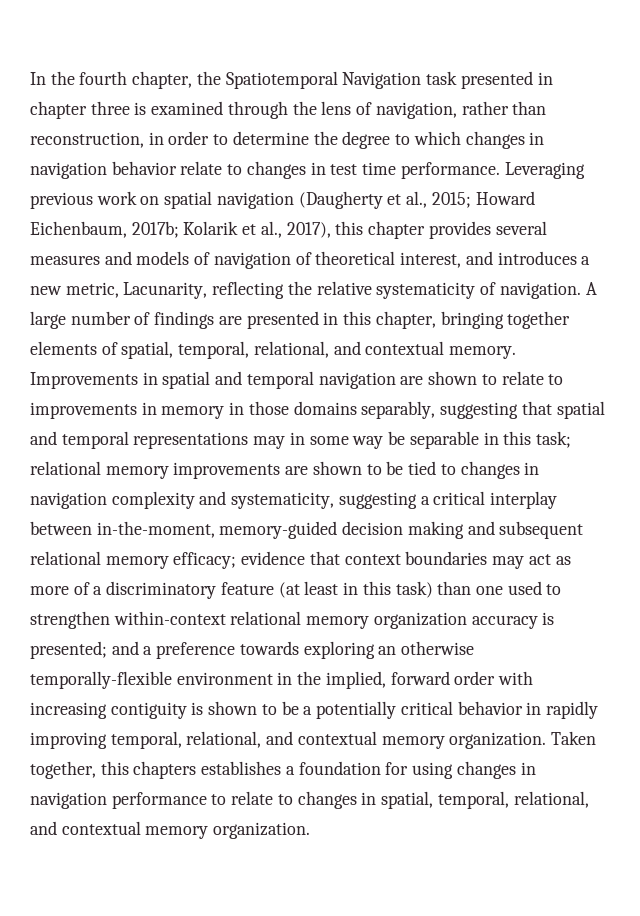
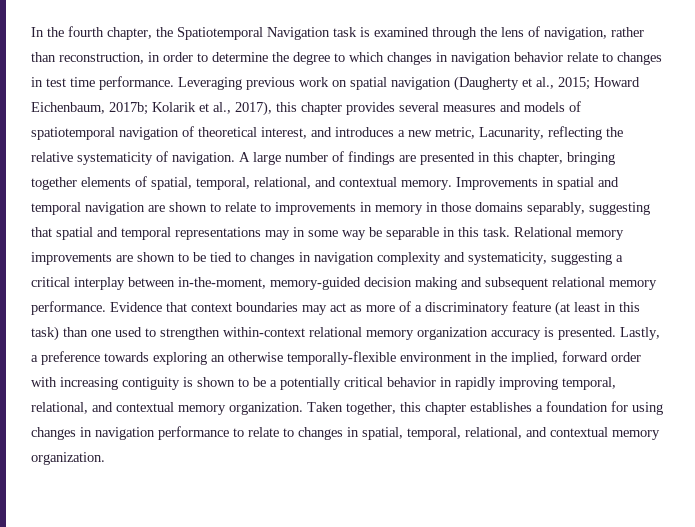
- In the fourth chapter, the Spatiotemporal Navigation task presented in chapter three is examined through the lens of navigation, rather than reconstruction, in order to determine the degree to which changes in navigation behavior relate to changes in test time performance.
+ In the fourth chapter, the Spatiotemporal Navigation task is examined through the lens of navigation, rather than reconstruction, in order to determine the degree to which changes in navigation behavior relate to changes in test time performance.
- Leveraging previous work on spatial navigation (Daugherty et al., 2015; Howard Eichenbaum, 2017b; Kolarik et al., 2017), this chapter provides several measures and models of navigation of theoretical interest, and introduces a new metric, Lacunarity, reflecting the relative systematicity of navigation.
+ Leveraging previous work on spatial navigation (Daugherty et al., 2015; Howard Eichenbaum, 2017b; Kolarik et al., 2017), this chapter provides several measures and models of spatiotemporal navigation of theoretical interest, and introduces a new metric, Lacunarity, reflecting the relative systematicity of navigation.
- Improvements in spatial and temporal navigation are shown to relate to improvements in memory in those domains separably, suggesting that spatial and temporal representations may in some way be separable in this task; relational memory improvements are shown to be tied to changes in navigation complexity and systematicity, suggesting a critical interplay between in-the-moment, memory-guided decision making and subsequent relational memory efficacy; evidence that context boundaries may act as more of a discriminatory feature (at least in this task) than one used to strengthen within-context relational memory organization accuracy is presented; and a preference towards exploring an otherwise temporally-flexible environment in the implied, forward order with increasing contiguity is shown to be a potentially critical behavior in rapidly improving temporal, relational, and contextual memory organization.
+ Improvements in spatial and temporal navigation are shown to relate to improvements in memory in those domains separably, suggesting that spatial and temporal representations may in some way be separable in this task. Relational memory improvements are shown to be tied to changes in navigation complexity and systematicity, suggesting a critical interplay between in-the-moment, memory-guided decision making and subsequent relational memory performance. Evidence that context boundaries may act as more of a discriminatory feature (at least in this task) than one used to strengthen within-context relational memory organization accuracy is presented. Lastly, a preference towards exploring an otherwise temporally-flexible environment in the implied, forward order with increasing contiguity is shown to be a potentially critical behavior in rapidly improving temporal, relational, and contextual memory organization.
- Taken together, this chapters establishes a foundation for using changes in navigation performance to relate to changes in spatial, temporal, relational, and contextual memory organization.
+ Taken together, this chapter establishes a foundation for using changes in navigation performance to relate to changes in spatial, temporal, relational, and contextual memory organization.

